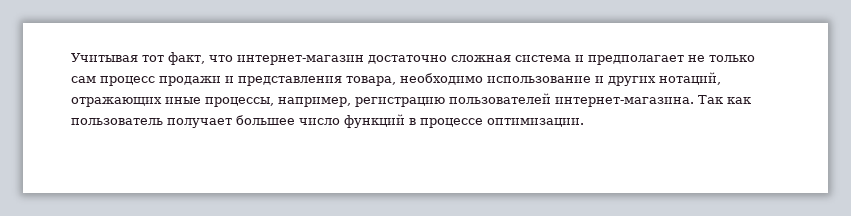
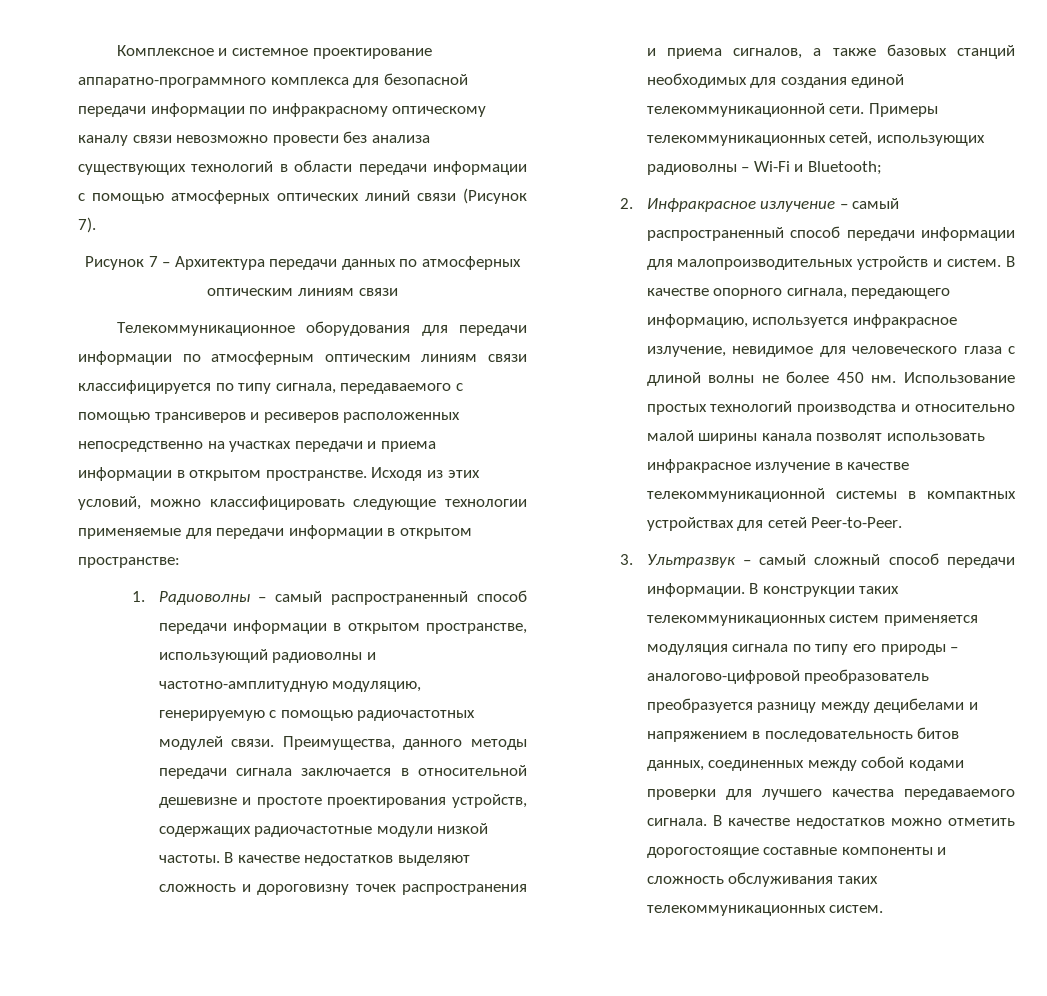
- Учитывая тот факт, что интернет-магазин достаточно сложная система и предполагает не только сам процесс продажи и представления товара, необходимо использование и других нотаций, отражающих иные процессы, например, регистрацию пользователей интернет-магазина. Так как пользователь получает большее число функций в процессе оптимизации.
+ Комплексное и системное проектирование аппаратно-программного комплекса для безопасной передачи информации по инфракрасному оптическому каналу связи невозможно провести без анализа существующих технологий в области передачи информации с помощью атмосферных оптических линий связи (Рисунок 7).
+ Рисунок 7 – Архитектура передачи данных по атмосферных оптическим линиям связи
+ Телекоммуникационное оборудования для передачи информации по атмосферным оптическим линиям связи классифицируется по типу сигнала, передаваемого с помощью трансиверов и ресиверов расположенных непосредственно на участках передачи и приема информации в открытом пространстве. Исходя из этих условий, можно классифицировать следующие технологии применяемые для передачи информации в открытом пространстве:
+ 1. Радиоволны – самый распространенный способ передачи информации в открытом пространстве, использующий радиоволны и частотно-амплитудную модуляцию, генерируемую с помощью радиочастотных модулей связи. Преимущества, данного методы передачи сигнала заключается в относительной дешевизне и простоте проектирования устройств, содержащих радиочастотные модули низкой частоты. В качестве недостатков выделяют сложность и дороговизну точек распространения и приема сигналов, а также базовых станций необходимых для создания единой телекоммуникационной сети. Примеры телекоммуникационных сетей, использующих радиоволны – Wi-Fi и Bluetooth;
+ 2. Инфракрасное излучение – самый распространенный способ передачи информации для малопроизводительных устройств и систем. В качестве опорного сигнала, передающего информацию, используется инфракрасное излучение, невидимое для человеческого глаза с длиной волны не более 450 нм. Использование простых технологий производства и относительно малой ширины канала позволят использовать инфракрасное излучение в качестве телекоммуникационной системы в компактных устройствах для сетей Peer-to-Peer.
+ 3. Ультразвук – самый сложный способ передачи информации. В конструкции таких телекоммуникационных систем применяется модуляция сигнала по типу его природы – аналогово-цифровой преобразователь преобразуется разницу между децибелами и напряжением в последовательность битов данных, соединенных между собой кодами проверки для лучшего качества передаваемого сигнала. В качестве недостатков можно отметить дорогостоящие составные компоненты и сложность обслуживания таких телекоммуникационных систем.

